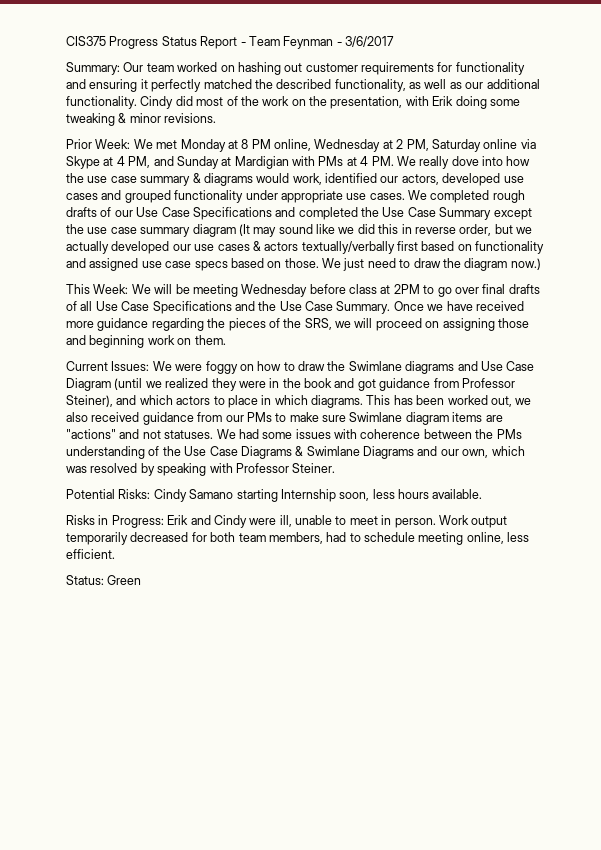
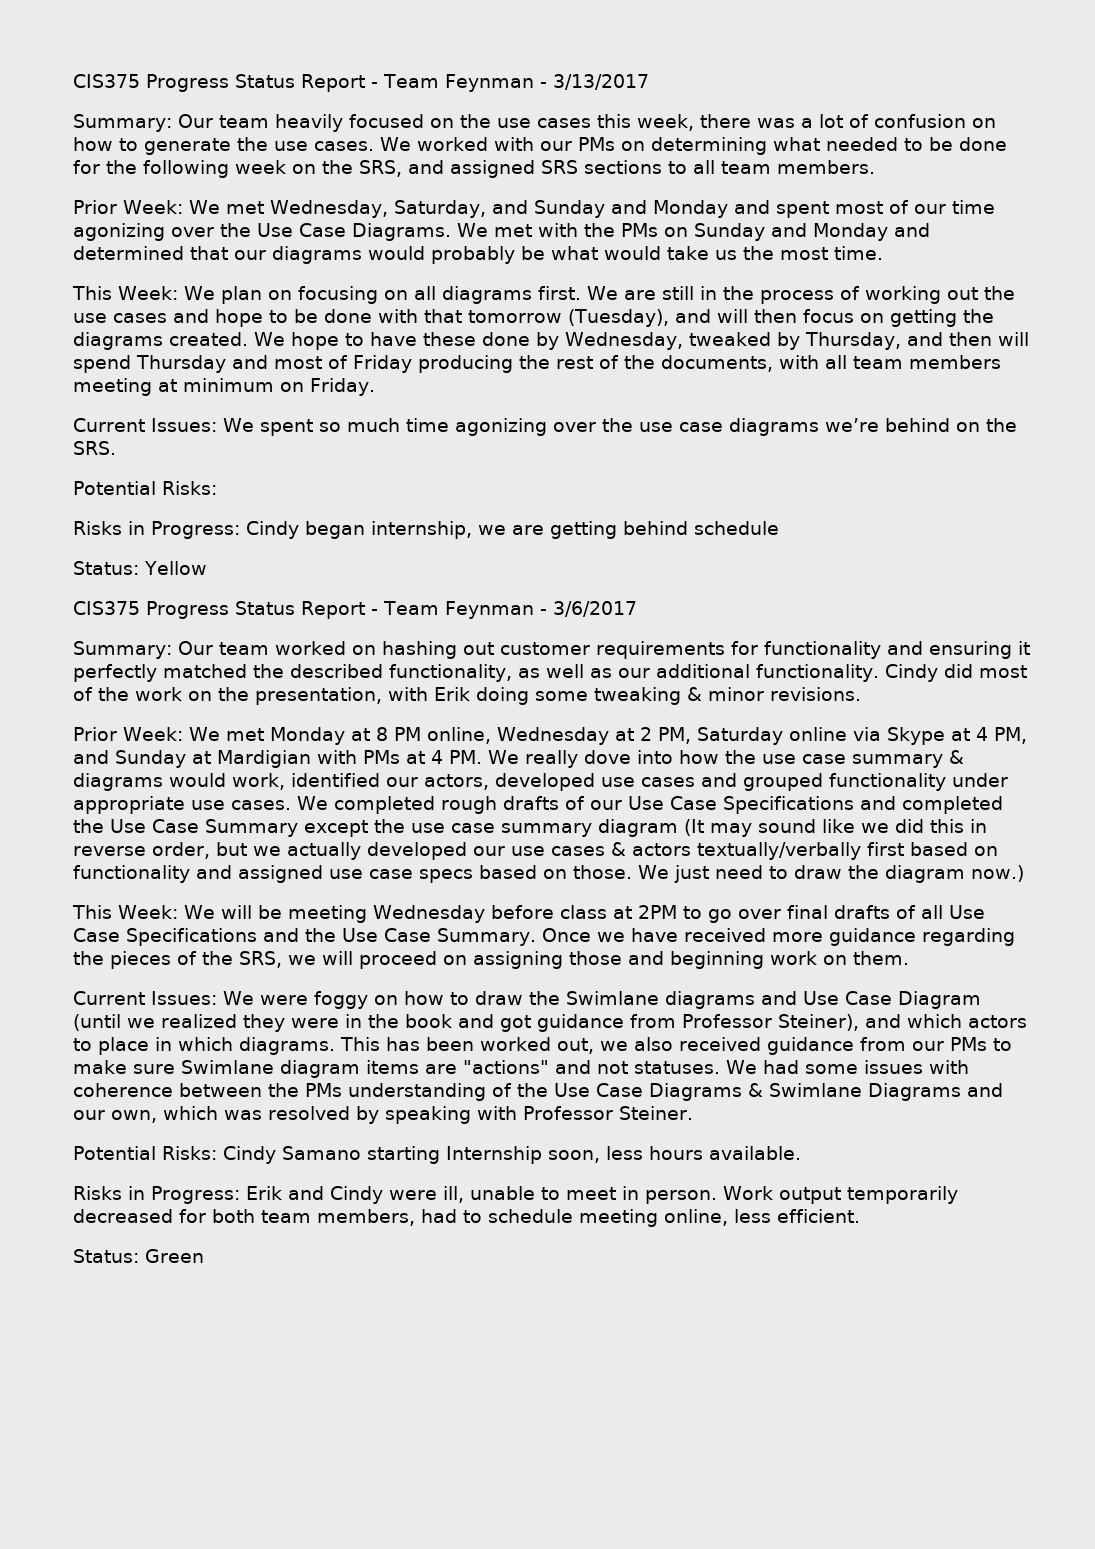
+ CIS375 Progress Status Report - Team Feynman - 3/13/2017
+ Summary: Our team heavily focused on the use cases this week, there was a lot of confusion on how to generate the use cases. We worked with our PMs on determining what needed to be done for the following week on the SRS, and assigned SRS sections to all team members.
+ Prior Week: We met Wednesday, Saturday, and Sunday and Monday and spent most of our time agonizing over the Use Case Diagrams. We met with the PMs on Sunday and Monday and determined that our diagrams would probably be what would take us the most time.
+ This Week: We plan on focusing on all diagrams first. We are still in the process of working out the use cases and hope to be done with that tomorrow (Tuesday), and will then focus on getting the diagrams created. We hope to have these done by Wednesday, tweaked by Thursday, and then will spend Thursday and most of Friday producing the rest of the documents, with all team members meeting at minimum on Friday.
+ Current Issues: We spent so much time agonizing over the use case diagrams we’re behind on the SRS.
+ Potential Risks:
+ Risks in Progress: Cindy began internship, we are getting behind schedule
+ Status: Yellow

